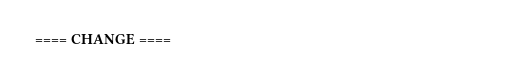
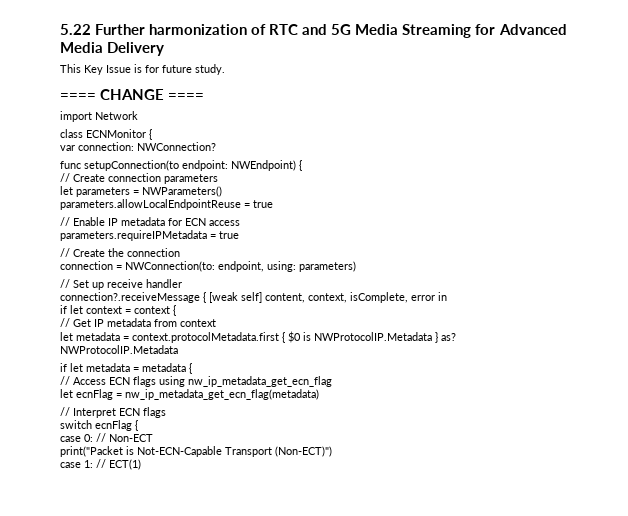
+ 5.22 Further harmonization of RTC and 5G Media Streaming for Advanced Media Delivery
+ This Key Issue is for future study.
  ==== CHANGE ====
+ import Network
+ class ECNMonitor {
+ var connection: NWConnection?
+ func setupConnection(to endpoint: NWEndpoint) {
+ // Create connection parameters
+ let parameters = NWParameters()
+ parameters.allowLocalEndpointReuse = true
+ // Enable IP metadata for ECN access
+ parameters.requireIPMetadata = true
+ // Create the connection
+ connection = NWConnection(to: endpoint, using: parameters)
+ // Set up receive handler
+ connection?.receiveMessage { [weak self] content, context, isComplete, error in
+ if let context = context {
+ // Get IP metadata from context
+ let metadata = context.protocolMetadata.first { $0 is NWProtocolIP.Metadata } as? NWProtocolIP.Metadata
+ if let metadata = metadata {
+ // Access ECN flags using nw_ip_metadata_get_ecn_flag
+ let ecnFlag = nw_ip_metadata_get_ecn_flag(metadata)
+ // Interpret ECN flags
+ switch ecnFlag {
+ case 0: // Non-ECT
+ print("Packet is Not-ECN-Capable Transport (Non-ECT)")
+ case 1: // ECT(1)

